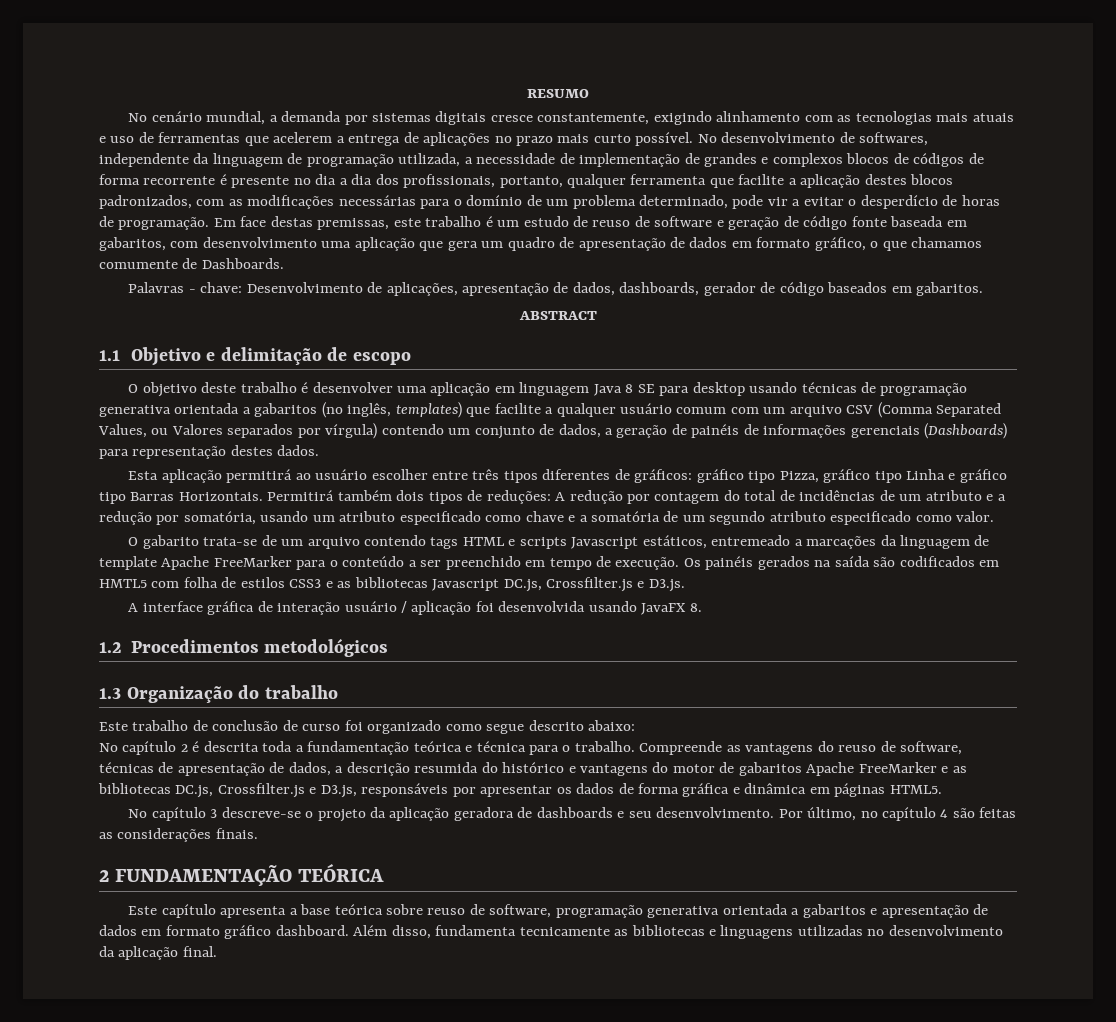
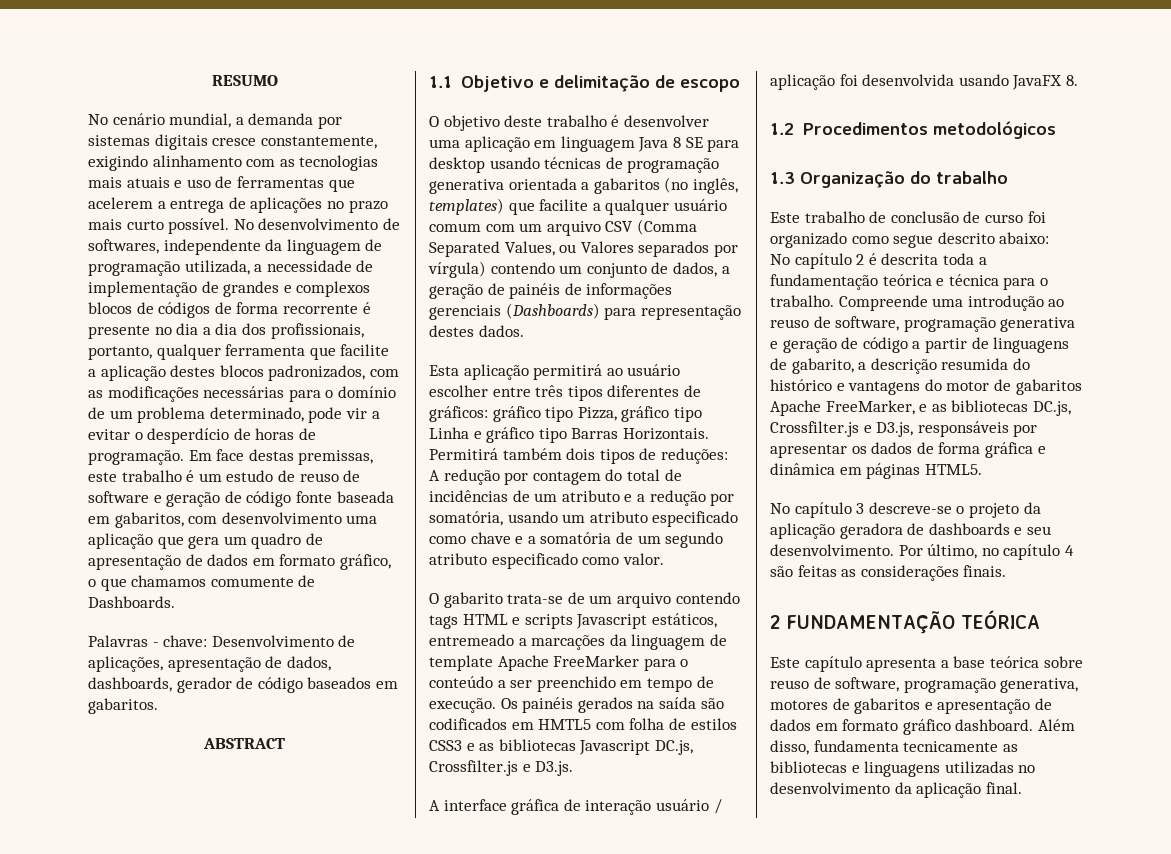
- Compreende as vantagens do reuso de software, técnicas de apresentação de dados, a descrição resumida do histórico e vantagens do motor de gabaritos Apache FreeMarker e as bibliotecas DC.js, Crossfilter.js e D3.js, responsáveis por apresentar os dados de forma gráfica e dinâmica em páginas HTML5.
+ Compreende uma introdução ao reuso de software, programação generativa e geração de código a partir de linguagens de gabarito, a descrição resumida do histórico e vantagens do motor de gabaritos Apache FreeMarker, e as bibliotecas DC.js, Crossfilter.js e D3.js, responsáveis por apresentar os dados de forma gráfica e dinâmica em páginas HTML5.
- Este capítulo apresenta a base teórica sobre reuso de software, programação generativa orientada a gabaritos e apresentação de dados em formato gráfico dashboard.
+ Este capítulo apresenta a base teórica sobre reuso de software, programação generativa, motores de gabaritos e apresentação de dados em formato gráfico dashboard.

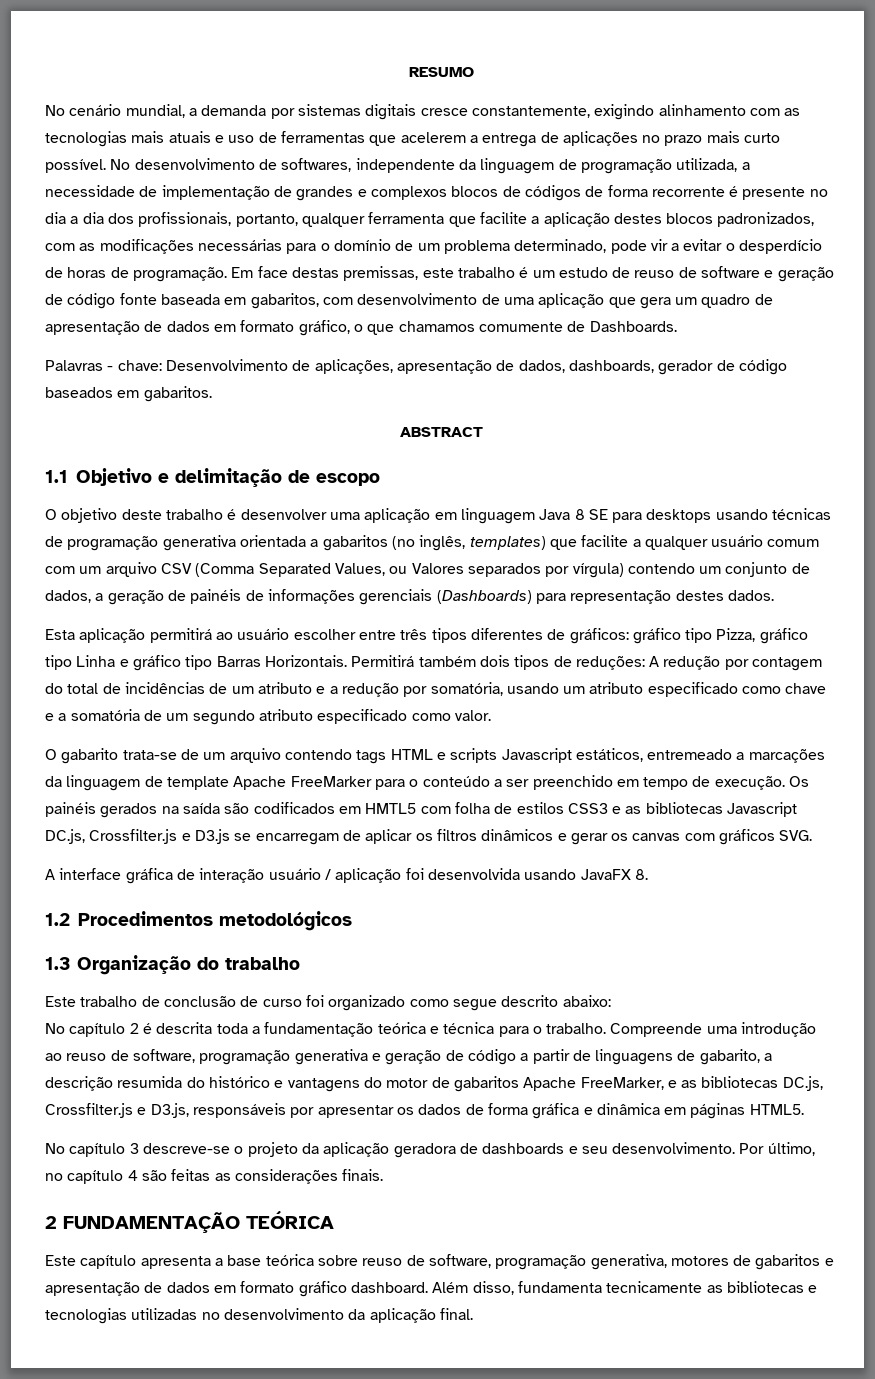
- Em face destas premissas, este trabalho é um estudo de reuso de software e geração de código fonte baseada em gabaritos, com desenvolvimento uma aplicação que gera um quadro de apresentação de dados em formato gráfico, o que chamamos comumente de Dashboards.
+ Em face destas premissas, este trabalho é um estudo de reuso de software e geração de código fonte baseada em gabaritos, com desenvolvimento de uma aplicação que gera um quadro de apresentação de dados em formato gráfico, o que chamamos comumente de Dashboards.
- O objetivo deste trabalho é desenvolver uma aplicação em linguagem Java 8 SE para desktop usando técnicas de programação generativa orientada a gabaritos (no inglês, templates) que facilite a qualquer usuário comum com um arquivo CSV (Comma Separated Values, ou Valores separados por vírgula) contendo um conjunto de dados, a geração de painéis de informações gerenciais (Dashboards) para representação destes dados.
+ O objetivo deste trabalho é desenvolver uma aplicação em linguagem Java 8 SE para desktops usando técnicas de programação generativa orientada a gabaritos (no inglês, templates) que facilite a qualquer usuário comum com um arquivo CSV (Comma Separated Values, ou Valores separados por vírgula) contendo um conjunto de dados, a geração de painéis de informações gerenciais (Dashboards) para representação destes dados.
- Os painéis gerados na saída são codificados em HMTL5 com folha de estilos CSS3 e as bibliotecas Javascript DC.js, Crossfilter.js e D3.js.
+ Os painéis gerados na saída são codificados em HMTL5 com folha de estilos CSS3 e as bibliotecas Javascript DC.js, Crossfilter.js e D3.js se encarregam de aplicar os filtros dinâmicos e gerar os canvas com gráficos SVG.
- Além disso, fundamenta tecnicamente as bibliotecas e linguagens utilizadas no desenvolvimento da aplicação final.
+ Além disso, fundamenta tecnicamente as bibliotecas e tecnologias utilizadas no desenvolvimento da aplicação final.

